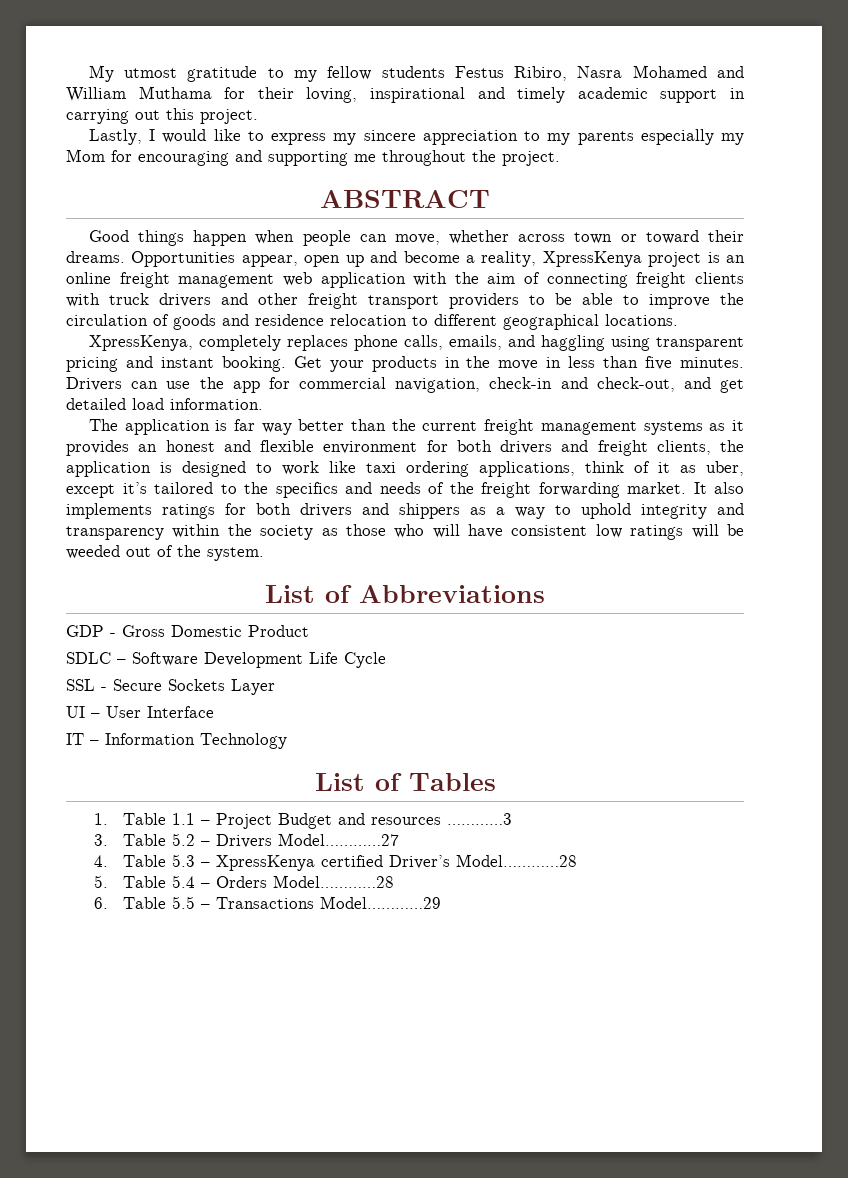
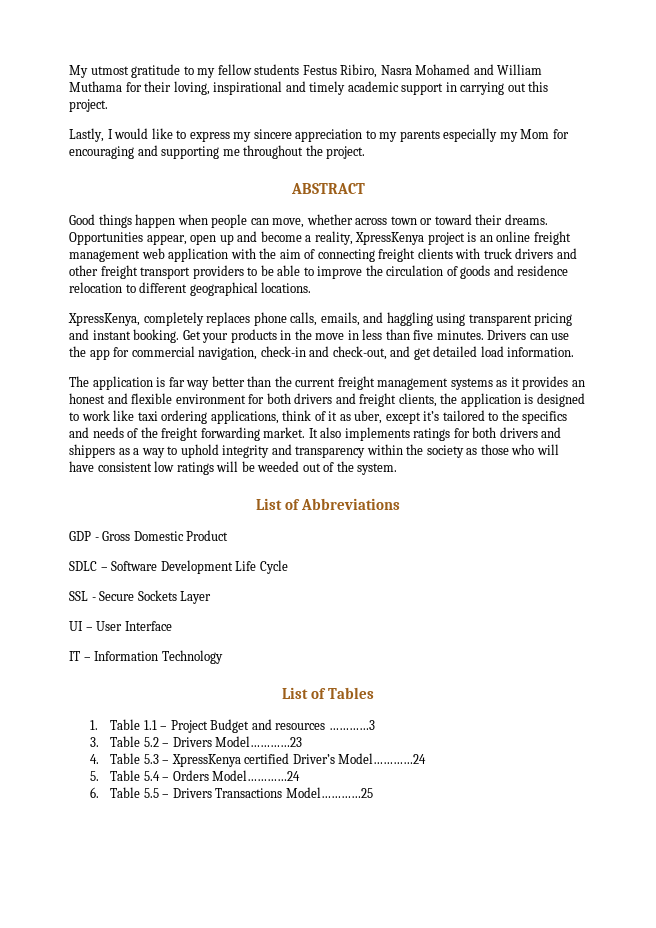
- 3. Table 5.2 – Drivers Model…………27
+ 3. Table 5.2 – Drivers Model…………23
- 4. Table 5.3 – XpressKenya certified Driver’s Model…………28
+ 4. Table 5.3 – XpressKenya certified Driver’s Model…………24
- 5. Table 5.4 – Orders Model…………28
+ 5. Table 5.4 – Orders Model…………24
- 6. Table 5.5 – Transactions Model…………29
+ 6. Table 5.5 – Drivers Transactions Model…………25

